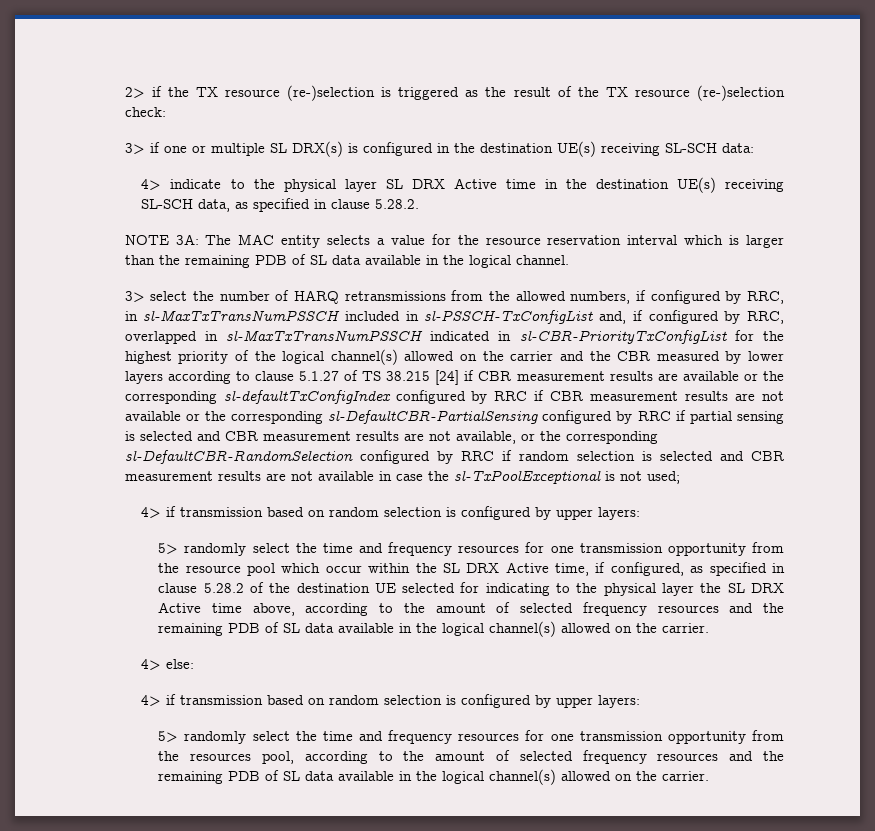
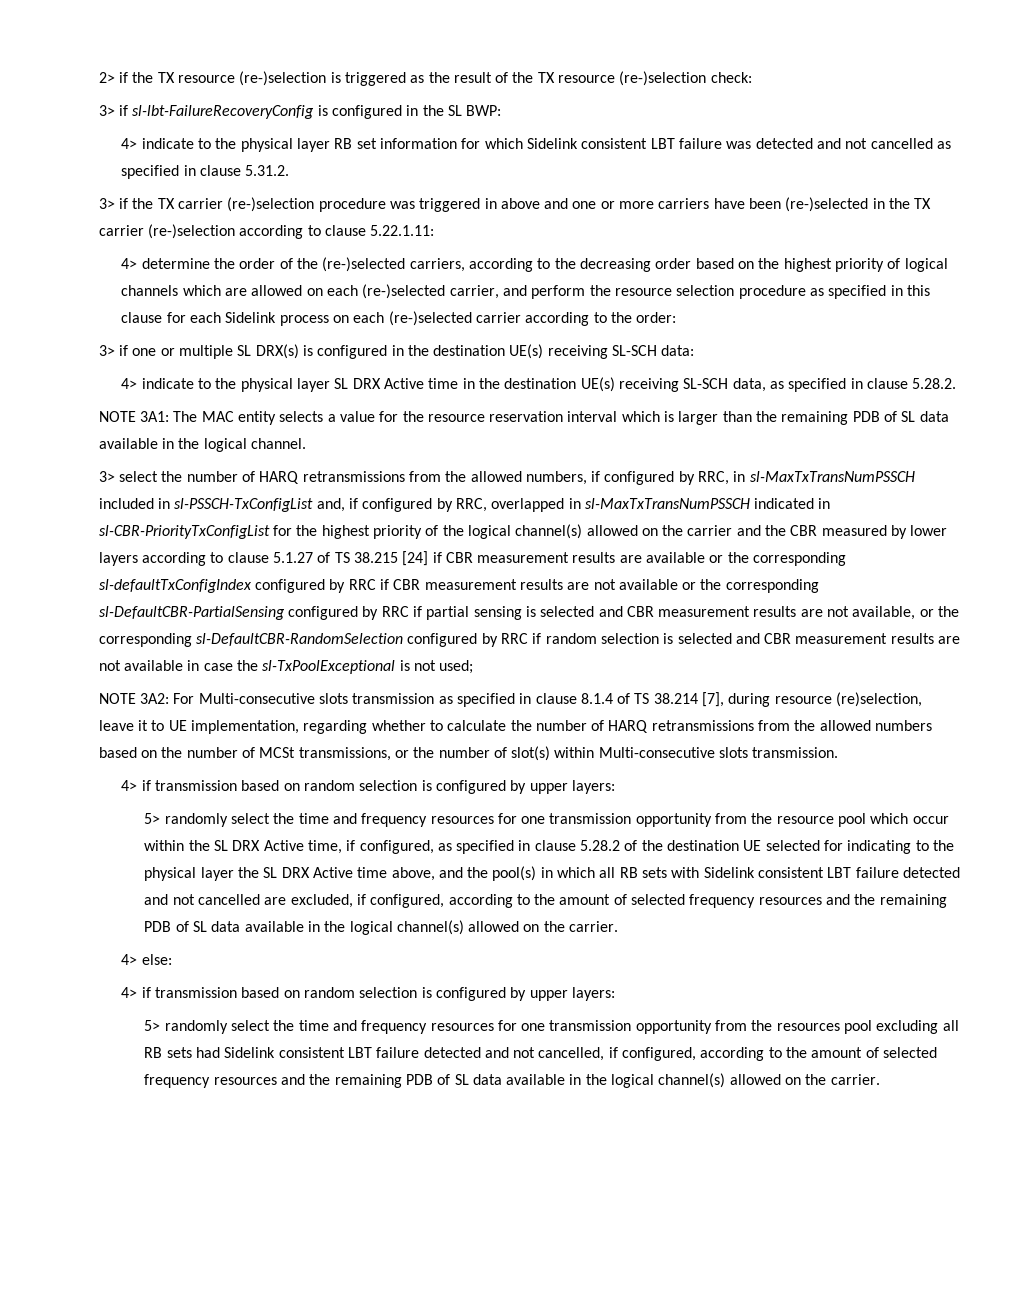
+ 3> if sl-lbt-FailureRecoveryConfig is configured in the SL BWP:
+ 4> indicate to the physical layer RB set information for which Sidelink consistent LBT failure was detected and not cancelled as specified in clause 5.31.2.
+ 3> if the TX carrier (re-)selection procedure was triggered in above and one or more carriers have been (re-)selected in the TX carrier (re-)selection according to clause 5.22.1.11:
+ 4> determine the order of the (re-)selected carriers, according to the decreasing order based on the highest priority of logical channels which are allowed on each (re-)selected carrier, and perform the resource selection procedure as specified in this clause for each Sidelink process on each (re-)selected carrier according to the order:
- NOTE 3A: The MAC entity selects a value for the resource reservation interval which is larger than the remaining PDB of SL data available in the logical channel.
+ NOTE 3A1: The MAC entity selects a value for the resource reservation interval which is larger than the remaining PDB of SL data available in the logical channel.
+ NOTE 3A2: For Multi-consecutive slots transmission as specified in clause 8.1.4 of TS 38.214 [7], during resource (re)selection, leave it to UE implementation, regarding whether to calculate the number of HARQ retransmissions from the allowed numbers based on the number of MCSt transmissions, or the number of slot(s) within Multi-consecutive slots transmission.
- 5> randomly select the time and frequency resources for one transmission opportunity from the resource pool which occur within the SL DRX Active time, if configured, as specified in clause 5.28.2 of the destination UE selected for indicating to the physical layer the SL DRX Active time above, according to the amount of selected frequency resources and the remaining PDB of SL data available in the logical channel(s) allowed on the carrier.
+ 5> randomly select the time and frequency resources for one transmission opportunity from the resource pool which occur within the SL DRX Active time, if configured, as specified in clause 5.28.2 of the destination UE selected for indicating to the physical layer the SL DRX Active time above, and the pool(s) in which all RB sets with Sidelink consistent LBT failure detected and not cancelled are excluded, if configured, according to the amount of selected frequency resources and the remaining PDB of SL data available in the logical channel(s) allowed on the carrier.
- 5> randomly select the time and frequency resources for one transmission opportunity from the resources pool, according to the amount of selected frequency resources and the remaining PDB of SL data available in the logical channel(s) allowed on the carrier.
+ 5> randomly select the time and frequency resources for one transmission opportunity from the resources pool excluding all RB sets had Sidelink consistent LBT failure detected and not cancelled, if configured, according to the amount of selected frequency resources and the remaining PDB of SL data available in the logical channel(s) allowed on the carrier.

